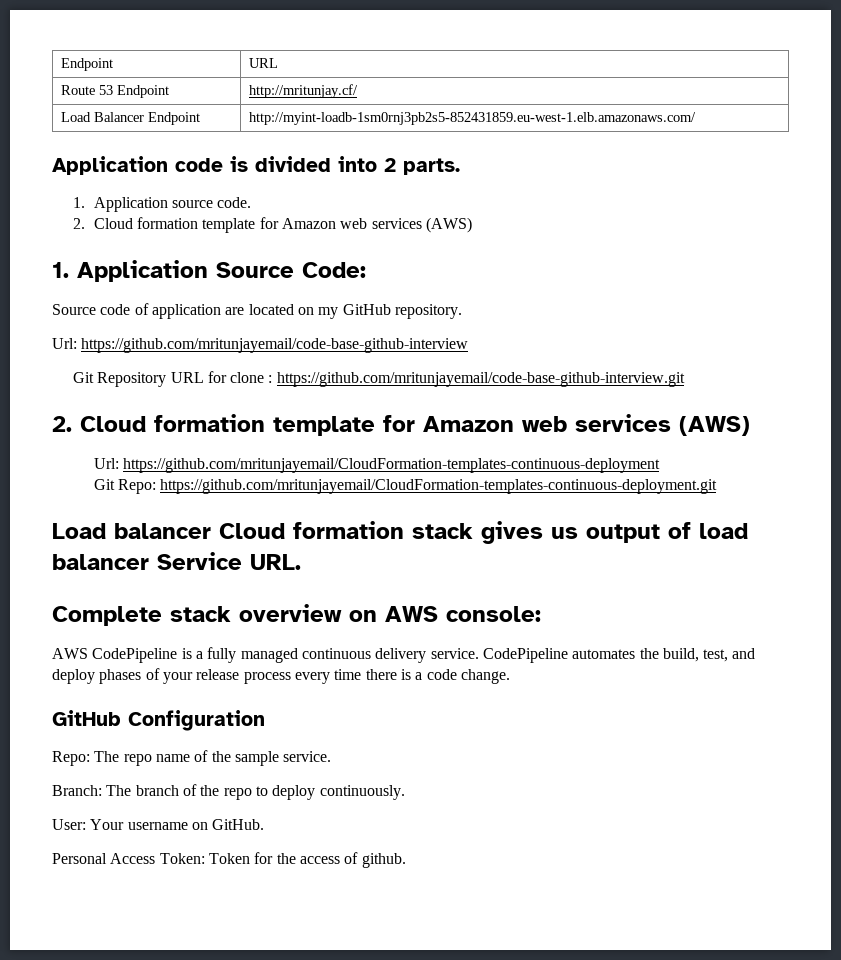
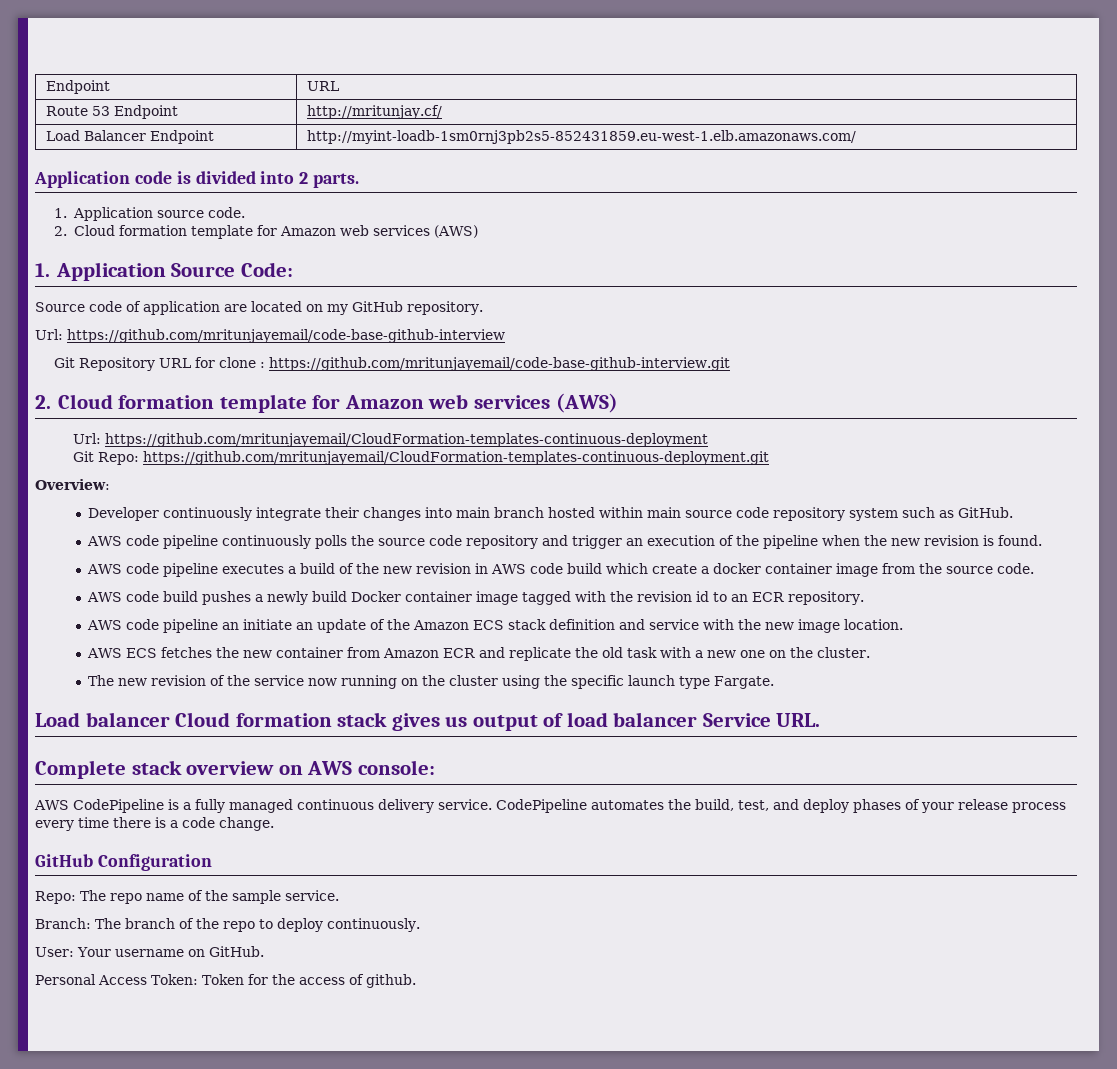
+ Overview:
+ Developer continuously integrate their changes into main branch hosted within main source code repository system such as GitHub.
+ AWS code pipeline continuously polls the source code repository and trigger an execution of the pipeline when the new revision is found.
+ AWS code pipeline executes a build of the new revision in AWS code build which create a docker container image from the source code.
+ AWS code build pushes a newly build Docker container image tagged with the revision id to an ECR repository.
+ AWS code pipeline an initiate an update of the Amazon ECS stack definition and service with the new image location.
+ AWS ECS fetches the new container from Amazon ECR and replicate the old task with a new one on the cluster.
+ The new revision of the service now running on the cluster using the specific launch type Fargate.

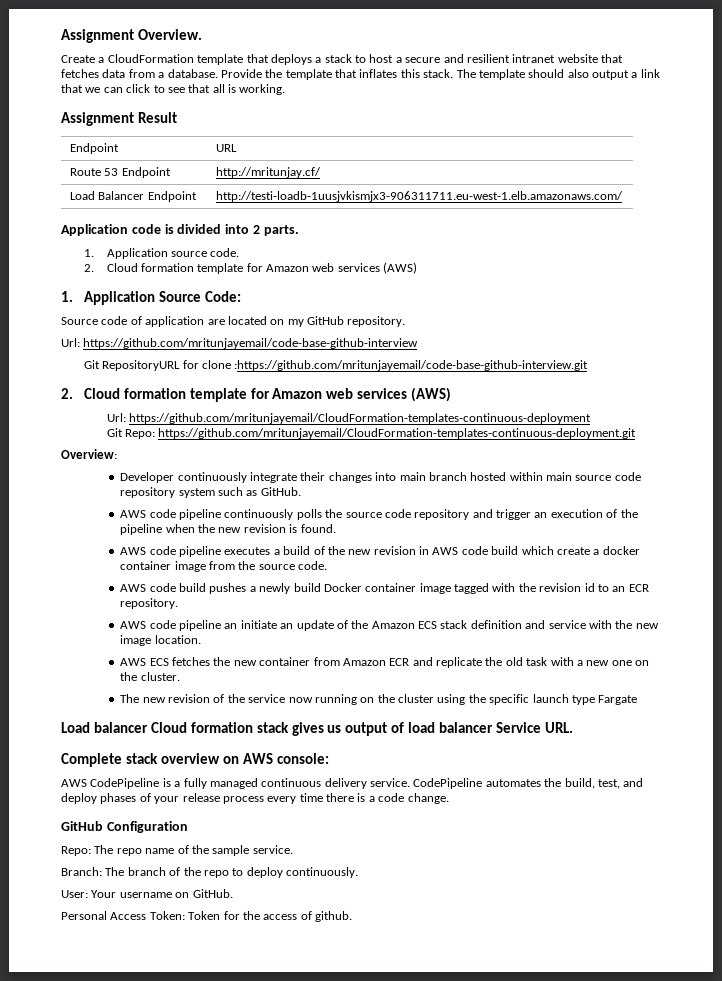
+ Assignment Overview.
+ Create a CloudFormation template that deploys a stack to host a secure and resilient intranet website that fetches data from a database. Provide the template that inflates this stack. The template should also output a link that we can click to see that all is working.
+ Assignment Result
- Load Balancer Endpoint | http://myint-loadb-1sm0rnj3pb2s5-852431859.eu-west-1.elb.amazonaws.com/
+ Load Balancer Endpoint | http://testi-loadb-1uusjvkismjx3-906311711.eu-west-1.elb.amazonaws.com/
- Git Repository URL for clone : https://github.com/mritunjayemail/code-base-github-interview.git
+ Git RepositoryURL for clone :https://github.com/mritunjayemail/code-base-github-interview.git
- The new revision of the service now running on the cluster using the specific launch type Fargate.
+ The new revision of the service now running on the cluster using the specific launch type Fargate

